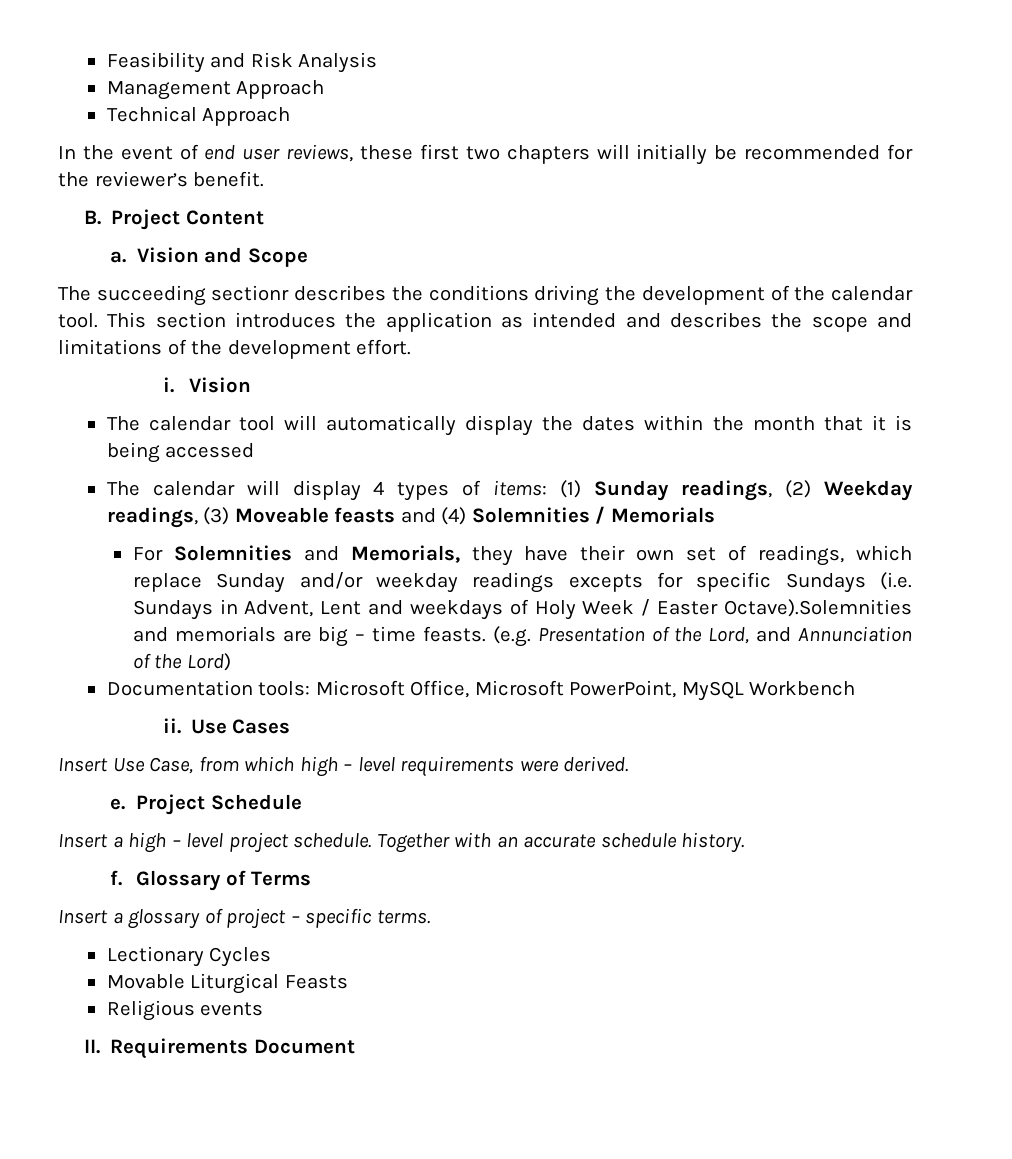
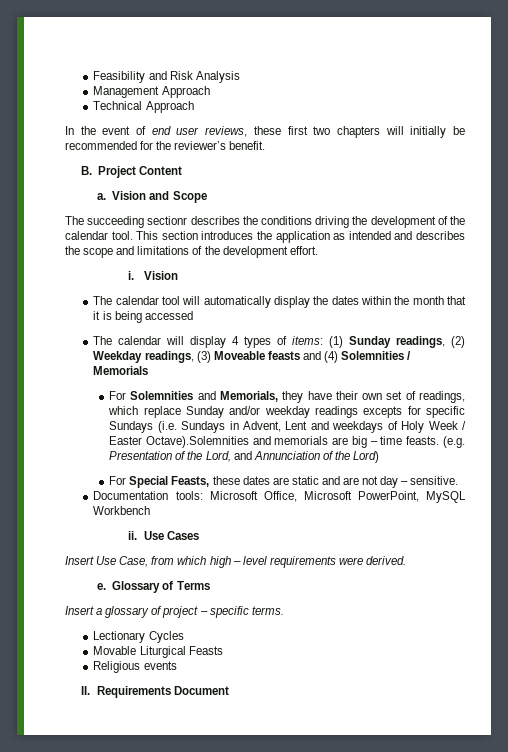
+ For Special Feasts, these dates are static and are not day – sensitive.
- Project Schedule
- Insert a high – level project schedule. Together with an accurate schedule history.
- f.

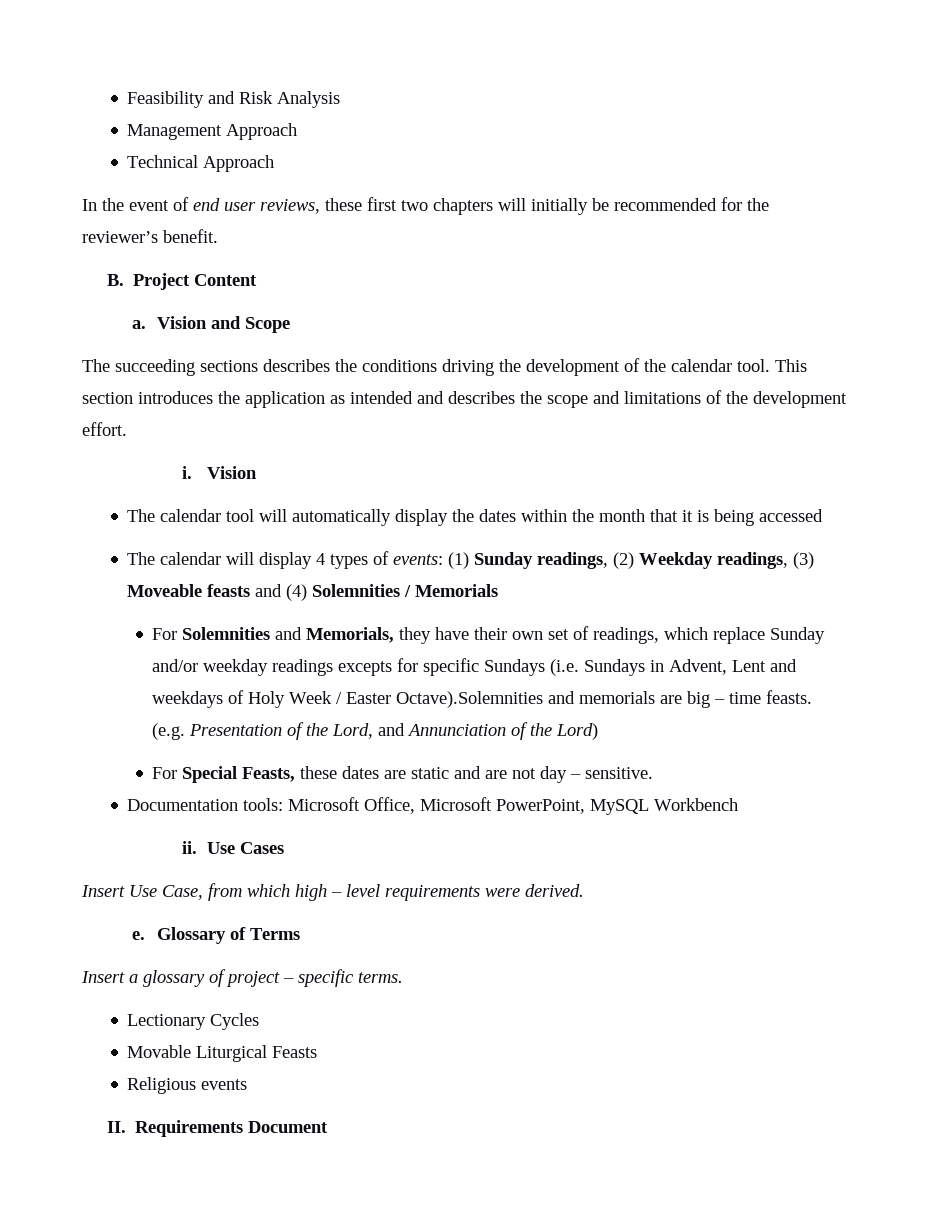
- The succeeding sectionr describes the conditions driving the development of the calendar tool.
+ The succeeding sections describes the conditions driving the development of the calendar tool.
- The calendar will display 4 types of items: (1) Sunday readings, (2) Weekday readings, (3) Moveable feasts and (4) Solemnities / Memorials
+ The calendar will display 4 types of events: (1) Sunday readings, (2) Weekday readings, (3) Moveable feasts and (4) Solemnities / Memorials

